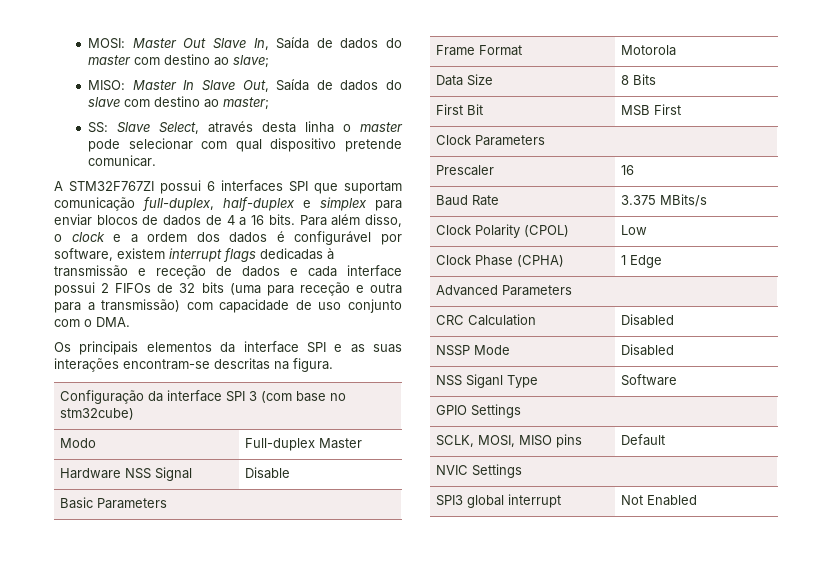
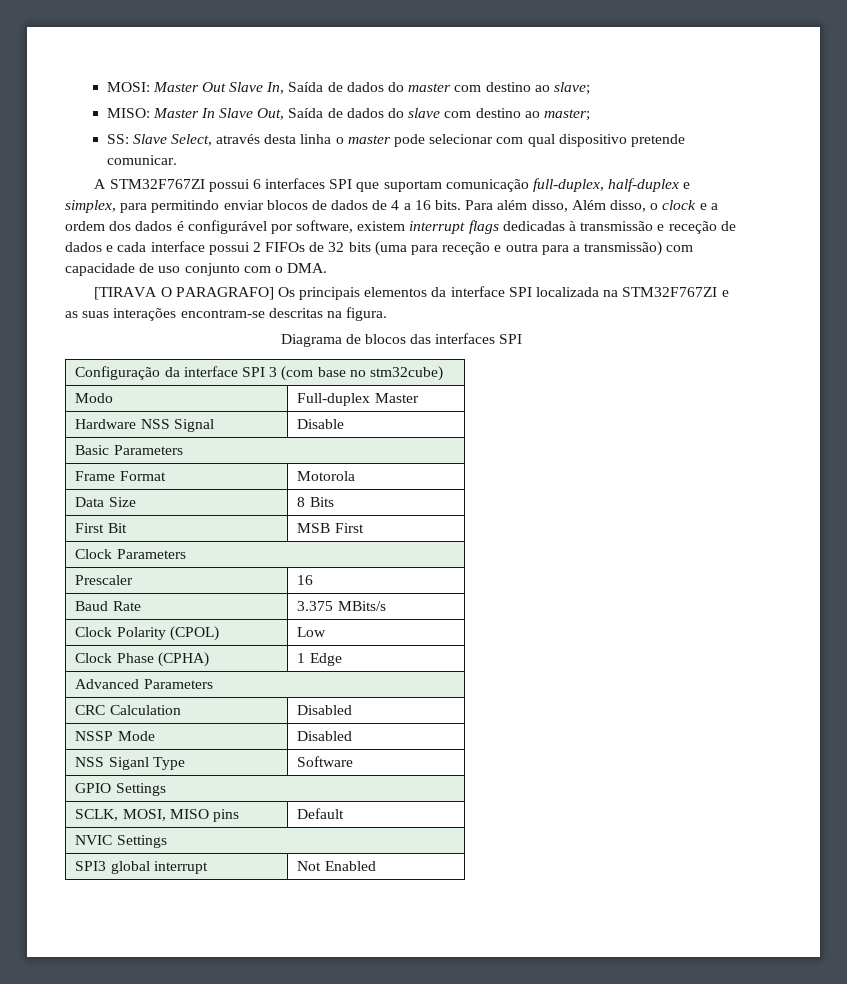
- A STM32F767ZI possui 6 interfaces SPI que suportam comunicação full-duplex, half-duplex e simplex para enviar blocos de dados de 4 a 16 bits.
+ A STM32F767ZI possui 6 interfaces SPI que suportam comunicação full-duplex, half-duplex e simplex, para permitindo enviar blocos de dados de 4 a 16 bits.
- Para além disso, o clock e a ordem dos dados é configurável por software, existem interrupt flags dedicadas à transmissão e receção de dados e cada interface possui 2 FIFOs de 32 bits (uma para receção e outra para a transmissão) com capacidade de uso conjunto com o DMA.
+ Para além disso, Além disso, o clock e a ordem dos dados é configurável por software, existem interrupt flags dedicadas à transmissão e receção de dados e cada interface possui 2 FIFOs de 32 bits (uma para receção e outra para a transmissão) com capacidade de uso conjunto com o DMA.
- Os principais elementos da interface SPI e as suas interações encontram-se descritas na figura.
+ [TIRAVA O PARAGRAFO] Os principais elementos da interface SPI localizada na STM32F767ZI e as suas interações encontram-se descritas na figura.
+ Diagrama de blocos das interfaces SPI

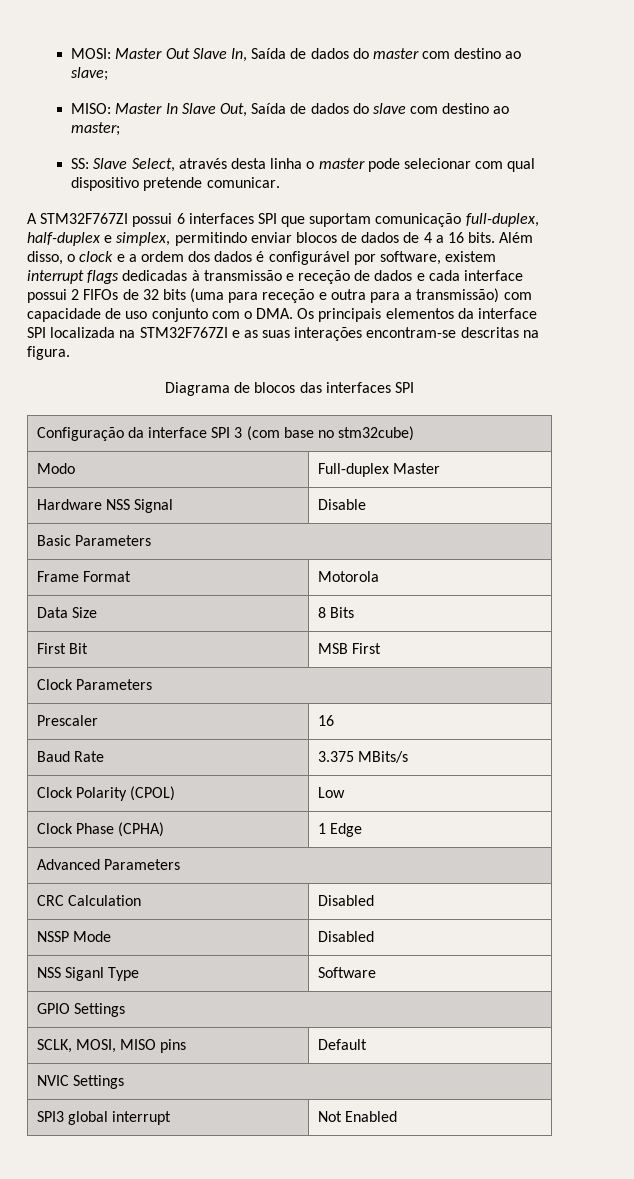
- A STM32F767ZI possui 6 interfaces SPI que suportam comunicação full-duplex, half-duplex e simplex, para permitindo enviar blocos de dados de 4 a 16 bits.
+ A STM32F767ZI possui 6 interfaces SPI que suportam comunicação full-duplex, half-duplex e simplex, permitindo enviar blocos de dados de 4 a 16 bits.
- Para além disso, Além disso, o clock e a ordem dos dados é configurável por software, existem interrupt flags dedicadas à transmissão e receção de dados e cada interface possui 2 FIFOs de 32 bits (uma para receção e outra para a transmissão) com capacidade de uso conjunto com o DMA.
- [TIRAVA O PARAGRAFO] Os principais elementos da interface SPI localizada na STM32F767ZI e as suas interações encontram-se descritas na figura.
+ Além disso, o clock e a ordem dos dados é configurável por software, existem interrupt flags dedicadas à transmissão e receção de dados e cada interface possui 2 FIFOs de 32 bits (uma para receção e outra para a transmissão) com capacidade de uso conjunto com o DMA. Os principais elementos da interface SPI localizada na STM32F767ZI e as suas interações encontram-se descritas na figura.

